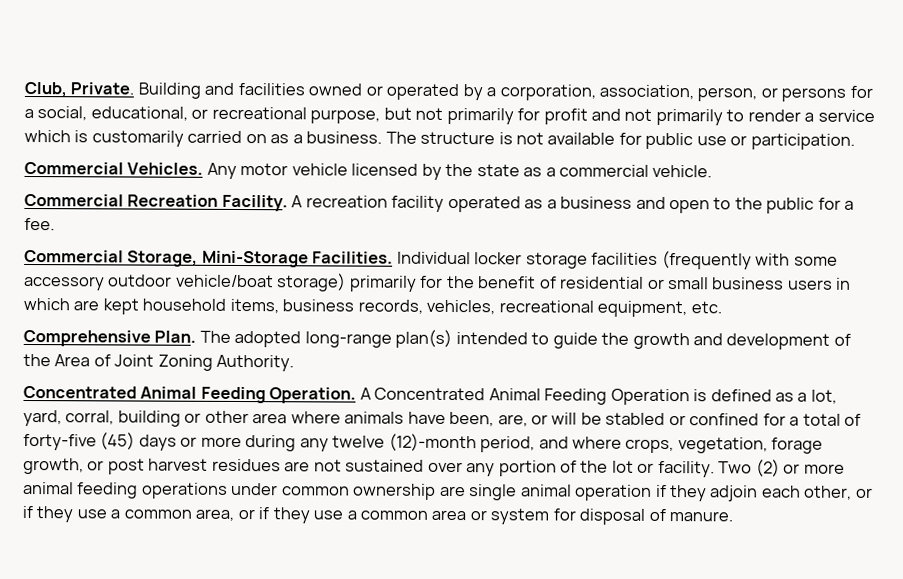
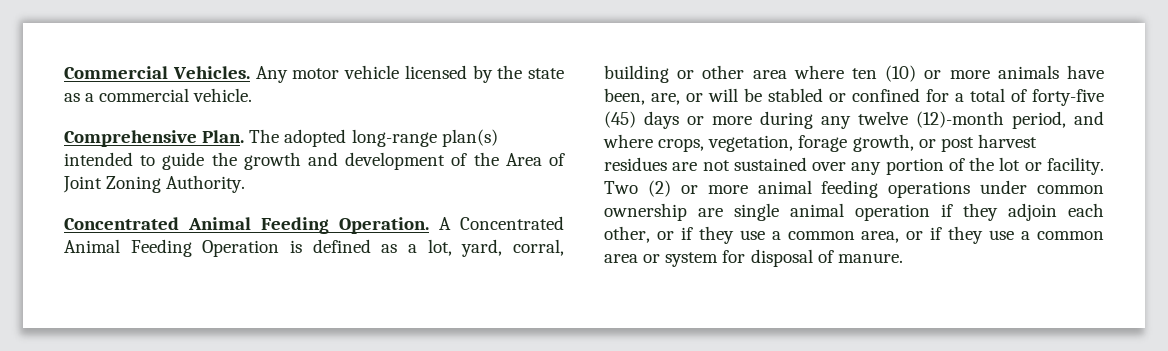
- Club, Private. Building and facilities owned or operated by a corporation, association, person, or persons for a social, educational, or recreational purpose, but not primarily for profit and not primarily to render a service which is customarily carried on as a business. The structure is not available for public use or participation.
- Commercial Recreation Facility. A recreation facility operated as a business and open to the public for a fee.
- Commercial Storage, Mini-Storage Facilities. Individual locker storage facilities (frequently with some accessory outdoor vehicle/boat storage) primarily for the benefit of residential or small business users in which are kept household items, business records, vehicles, recreational equipment, etc.
- A Concentrated Animal Feeding Operation is defined as a lot, yard, corral, building or other area where animals have been, are, or will be stabled or confined for a total of forty-five (45) days or more during any twelve (12)-month period, and where crops, vegetation, forage growth, or post harvest residues are not sustained over any portion of the lot or facility.
+ A Concentrated Animal Feeding Operation is defined as a lot, yard, corral, building or other area where ten (10) or more animals have been, are, or will be stabled or confined for a total of forty-five (45) days or more during any twelve (12)-month period, and where crops, vegetation, forage growth, or post harvest residues are not sustained over any portion of the lot or facility.

